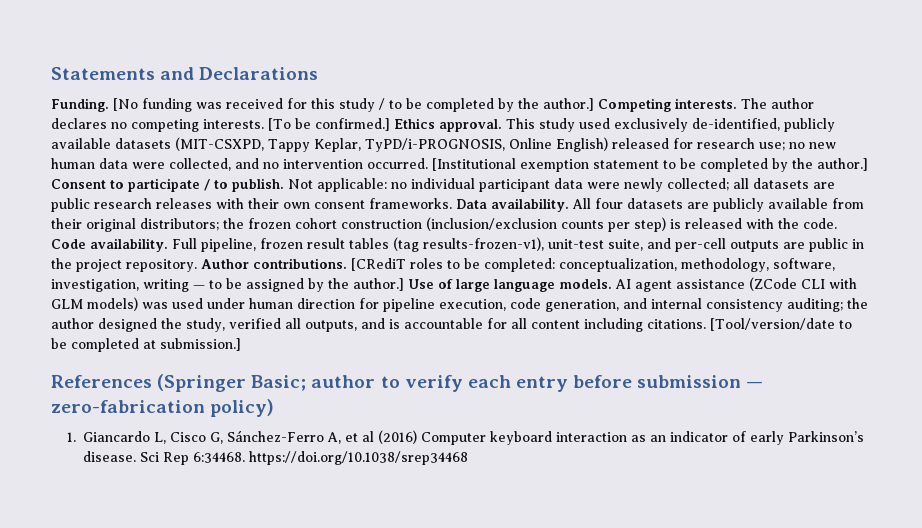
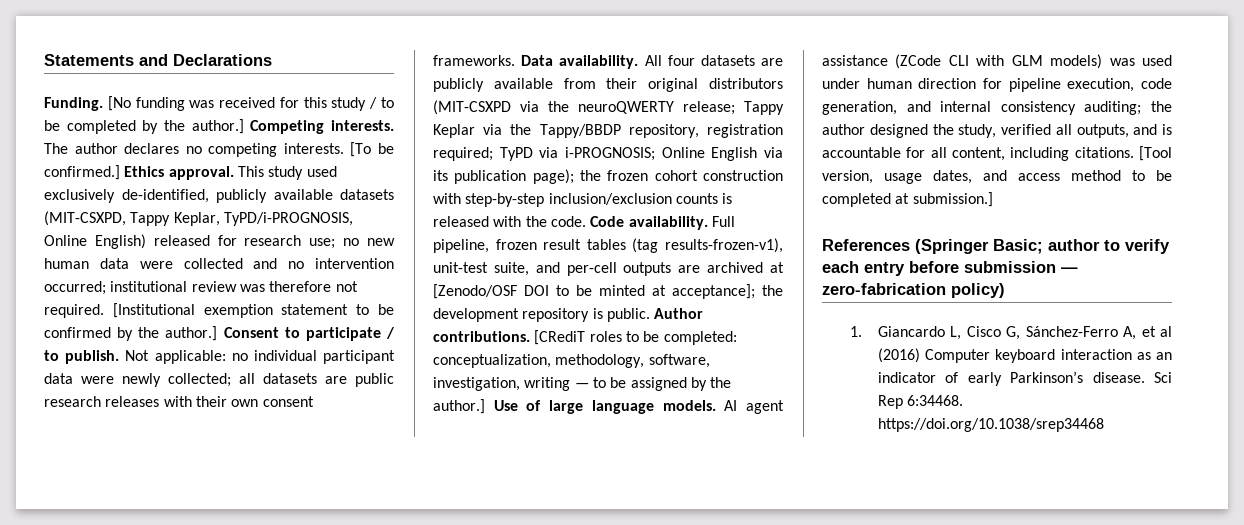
- This study used exclusively de-identified, publicly available datasets (MIT-CSXPD, Tappy Keplar, TyPD/i-PROGNOSIS, Online English) released for research use; no new human data were collected, and no intervention occurred.
+ This study used exclusively de-identified, publicly available datasets (MIT-CSXPD, Tappy Keplar, TyPD/i-PROGNOSIS, Online English) released for research use; no new human data were collected and no intervention occurred; institutional review was therefore not required.
- [Institutional exemption statement to be completed by the author.]
+ [Institutional exemption statement to be confirmed by the author.]
- All four datasets are publicly available from their original distributors; the frozen cohort construction (inclusion/exclusion counts per step) is released with the code.
+ All four datasets are publicly available from their original distributors (MIT-CSXPD via the neuroQWERTY release; Tappy Keplar via the Tappy/BBDP repository, registration required; TyPD via i-PROGNOSIS; Online English via its publication page); the frozen cohort construction with step-by-step inclusion/exclusion counts is released with the code.
- Full pipeline, frozen result tables (tag results-frozen-v1), unit-test suite, and per-cell outputs are public in the project repository.
+ Full pipeline, frozen result tables (tag results-frozen-v1), unit-test suite, and per-cell outputs are archived at [Zenodo/OSF DOI to be minted at acceptance]; the development repository is public.
- AI agent assistance (ZCode CLI with GLM models) was used under human direction for pipeline execution, code generation, and internal consistency auditing; the author designed the study, verified all outputs, and is accountable for all content including citations.
+ AI agent assistance (ZCode CLI with GLM models) was used under human direction for pipeline execution, code generation, and internal consistency auditing; the author designed the study, verified all outputs, and is accountable for all content, including citations.
- [Tool/version/date to be completed at submission.]
+ [Tool version, usage dates, and access method to be completed at submission.]

